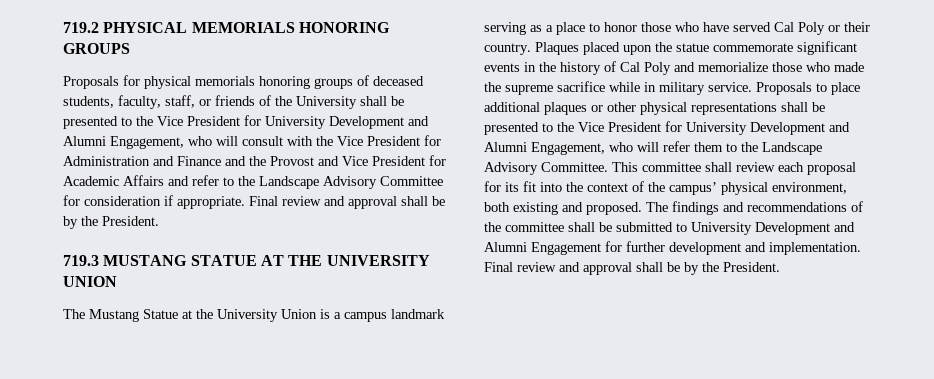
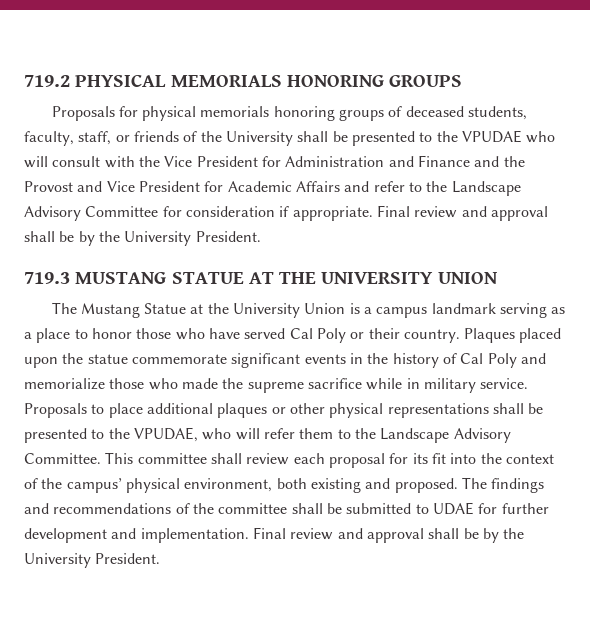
- Proposals for physical memorials honoring groups of deceased students, faculty, staff, or friends of the University shall be presented to the Vice President for University Development and Alumni Engagement, who will consult with the Vice President for Administration and Finance and the Provost and Vice President for Academic Affairs and refer to the Landscape Advisory Committee for consideration if appropriate. Final review and approval shall be by the President.
+ Proposals for physical memorials honoring groups of deceased students, faculty, staff, or friends of the University shall be presented to the VPUDAE who will consult with the Vice President for Administration and Finance and the Provost and Vice President for Academic Affairs and refer to the Landscape Advisory Committee for consideration if appropriate. Final review and approval shall be by the University President.
- Proposals to place additional plaques or other physical representations shall be presented to the Vice President for University Development and Alumni Engagement, who will refer them to the Landscape Advisory Committee.
+ Proposals to place additional plaques or other physical representations shall be presented to the VPUDAE, who will refer them to the Landscape Advisory Committee.
- The findings and recommendations of the committee shall be submitted to University Development and Alumni Engagement for further development and implementation. Final review and approval shall be by the President.
+ The findings and recommendations of the committee shall be submitted to UDAE for further development and implementation. Final review and approval shall be by the University President.

